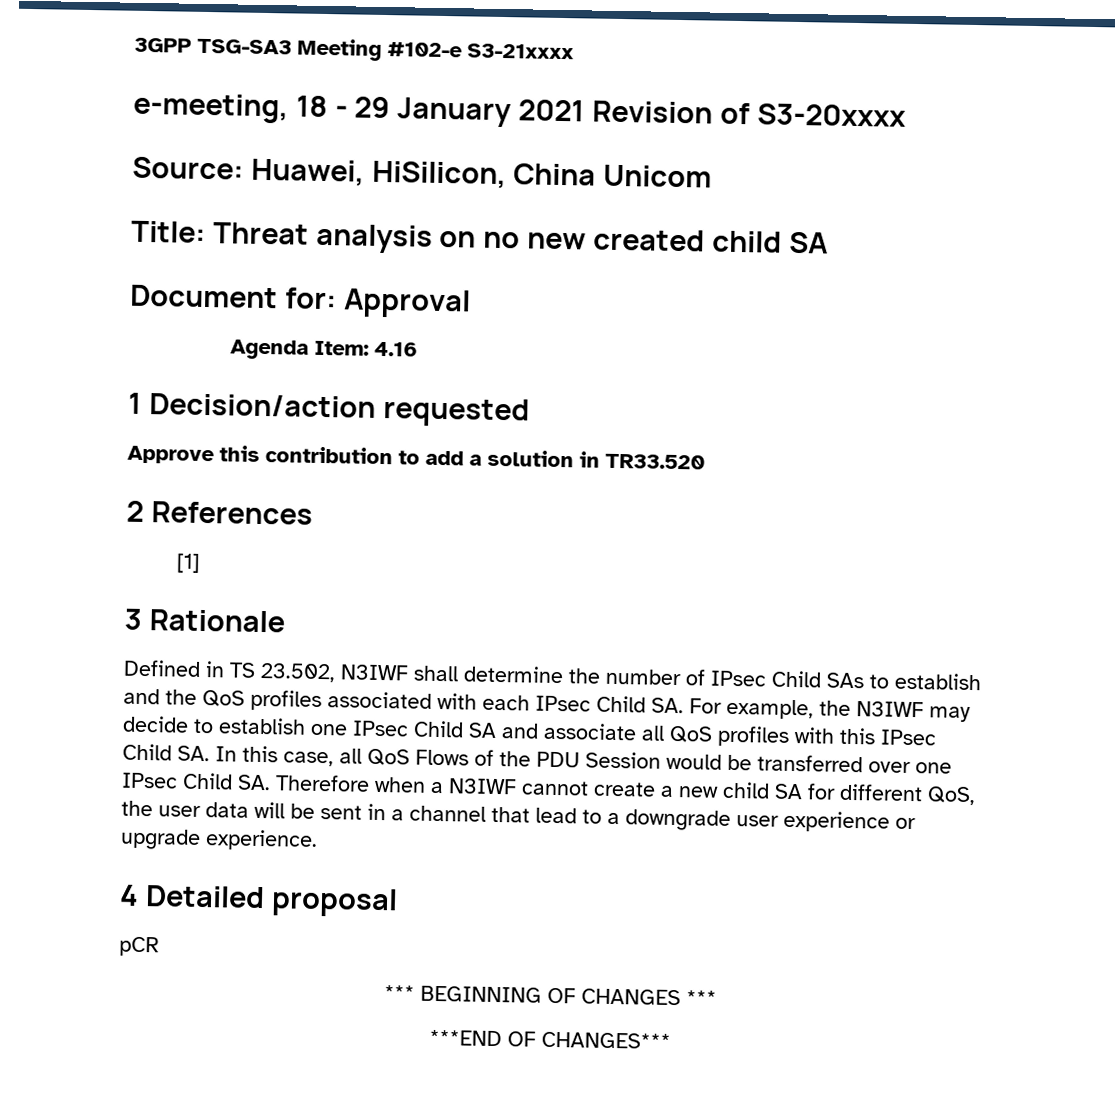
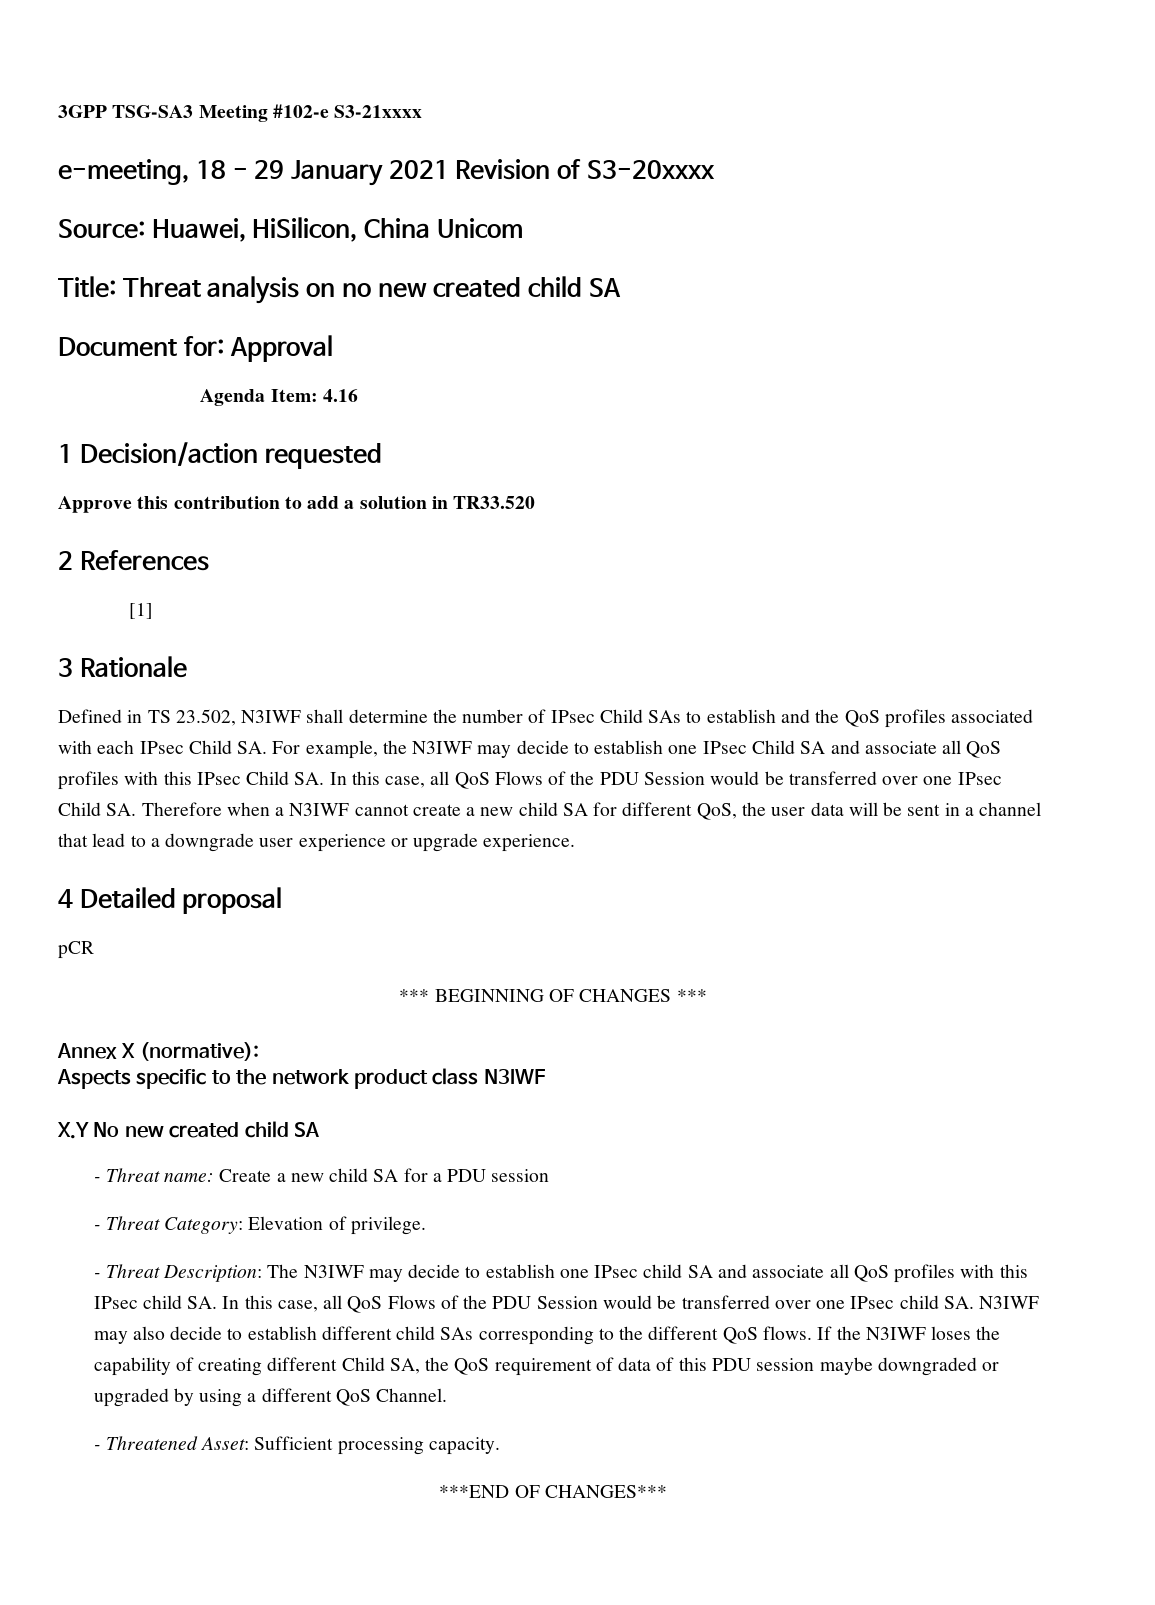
+ Annex X (normative):
+ Aspects specific to the network product class N3IWF
+ X.Y No new created child SA
+ - Threat name: Create a new child SA for a PDU session
+ - Threat Category: Elevation of privilege.
+ - Threat Description: The N3IWF may decide to establish one IPsec child SA and associate all QoS profiles with this IPsec child SA. In this case, all QoS Flows of the PDU Session would be transferred over one IPsec child SA. N3IWF may also decide to establish different child SAs corresponding to the different QoS flows. If the N3IWF loses the capability of creating different Child SA, the QoS requirement of data of this PDU session maybe downgraded or upgraded by using a different QoS Channel.
+ - Threatened Asset: Sufficient processing capacity.

